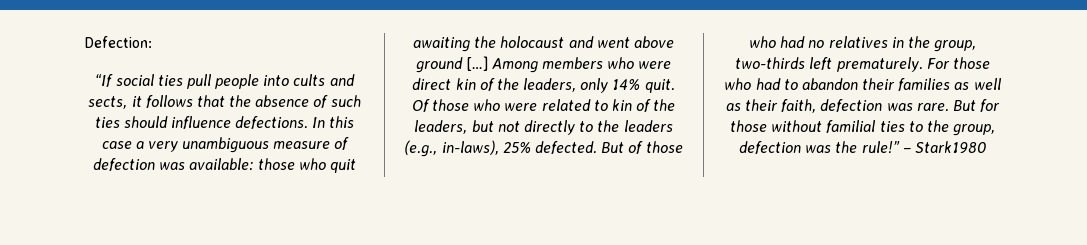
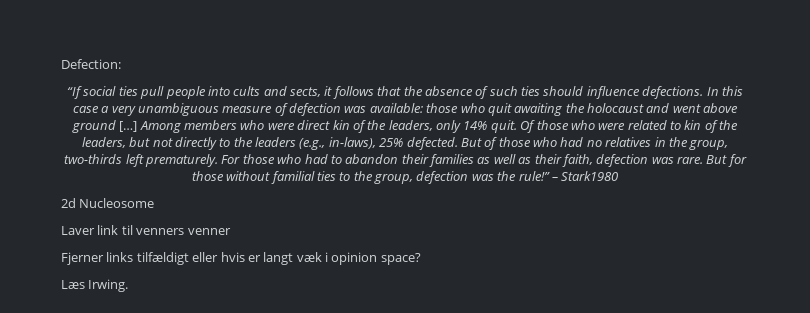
+ 2d Nucleosome
+ Laver link til venners venner
+ Fjerner links tilfældigt eller hvis er langt væk i opinion space?
+ Læs Irwing.

